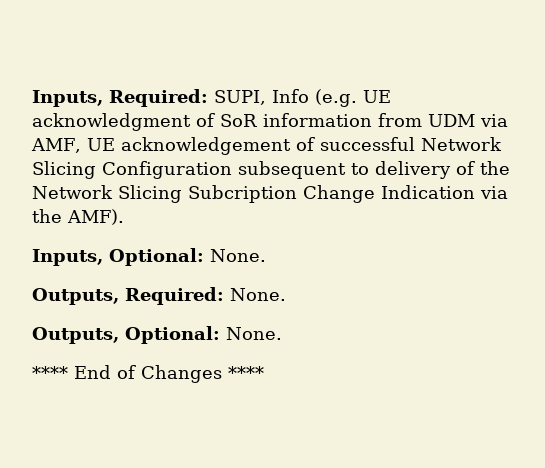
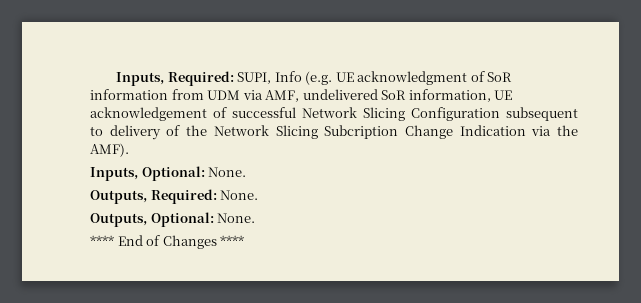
- Inputs, Required: SUPI, Info (e.g. UE acknowledgment of SoR information from UDM via AMF, UE acknowledgement of successful Network Slicing Configuration subsequent to delivery of the Network Slicing Subcription Change Indication via the AMF).
+ Inputs, Required: SUPI, Info (e.g. UE acknowledgment of SoR information from UDM via AMF, undelivered SoR information, UE acknowledgement of successful Network Slicing Configuration subsequent to delivery of the Network Slicing Subcription Change Indication via the AMF).

